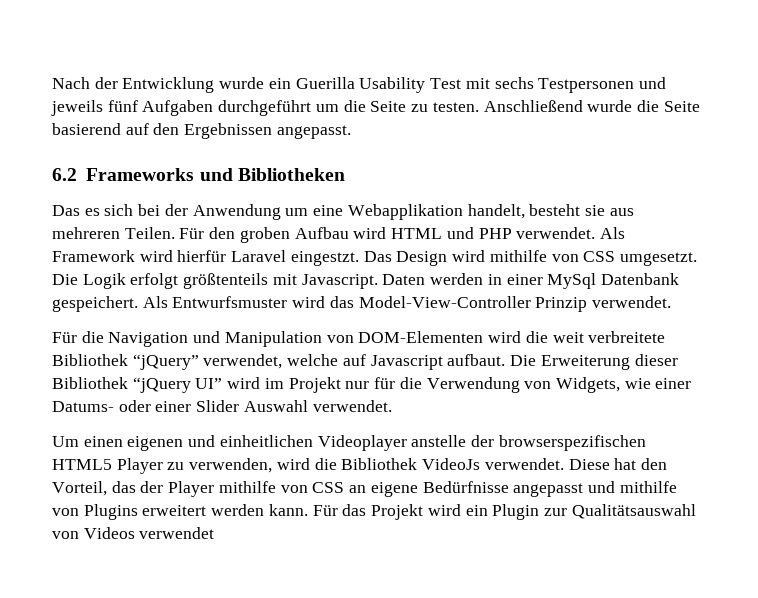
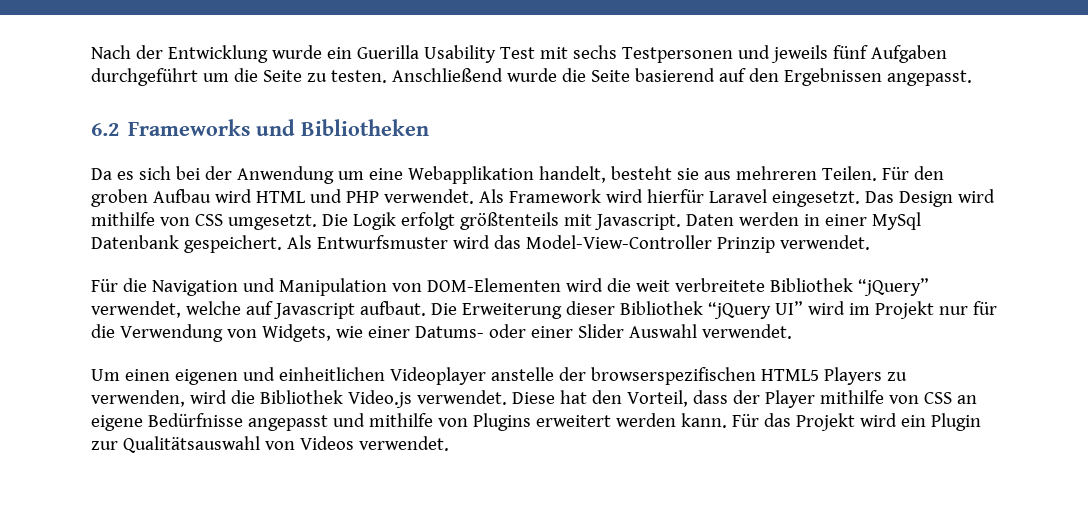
- Das es sich bei der Anwendung um eine Webapplikation handelt, besteht sie aus mehreren Teilen.
+ Da es sich bei der Anwendung um eine Webapplikation handelt, besteht sie aus mehreren Teilen.
- Als Framework wird hierfür Laravel eingestzt.
+ Als Framework wird hierfür Laravel eingesetzt.
- Um einen eigenen und einheitlichen Videoplayer anstelle der browserspezifischen HTML5 Player zu verwenden, wird die Bibliothek VideoJs verwendet.
+ Um einen eigenen und einheitlichen Videoplayer anstelle der browserspezifischen HTML5 Players zu verwenden, wird die Bibliothek Video.js verwendet.
- Diese hat den Vorteil, das der Player mithilfe von CSS an eigene Bedürfnisse angepasst und mithilfe von Plugins erweitert werden kann.
+ Diese hat den Vorteil, dass der Player mithilfe von CSS an eigene Bedürfnisse angepasst und mithilfe von Plugins erweitert werden kann.
- Für das Projekt wird ein Plugin zur Qualitätsauswahl von Videos verwendet
+ Für das Projekt wird ein Plugin zur Qualitätsauswahl von Videos verwendet.

